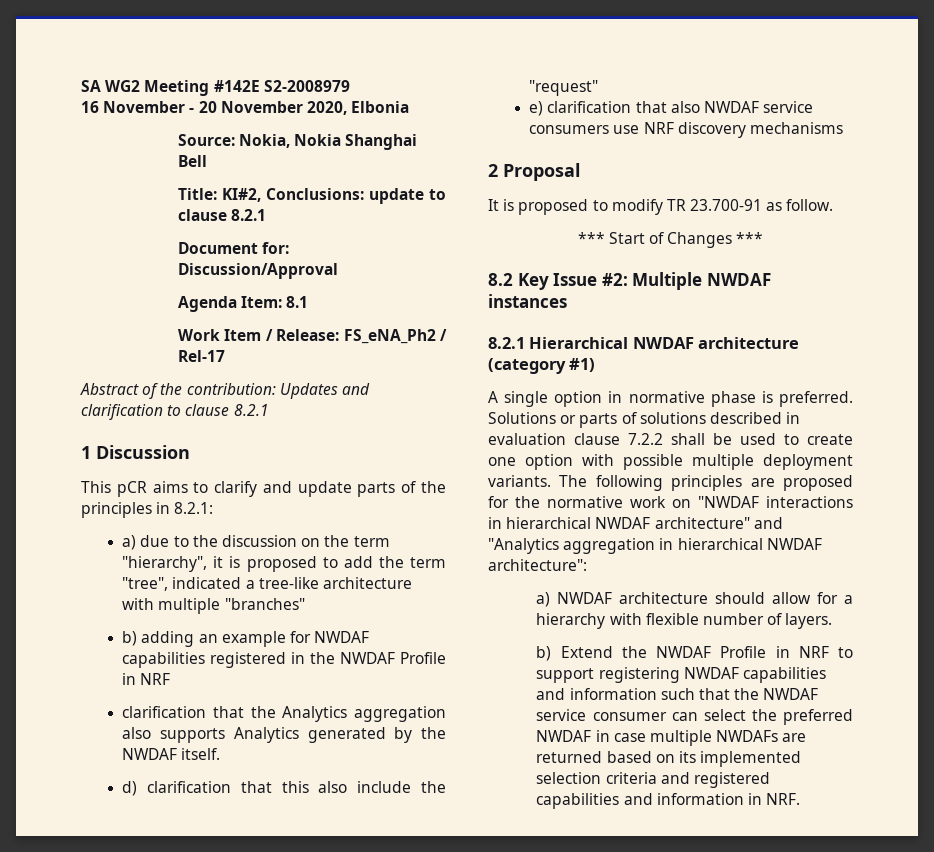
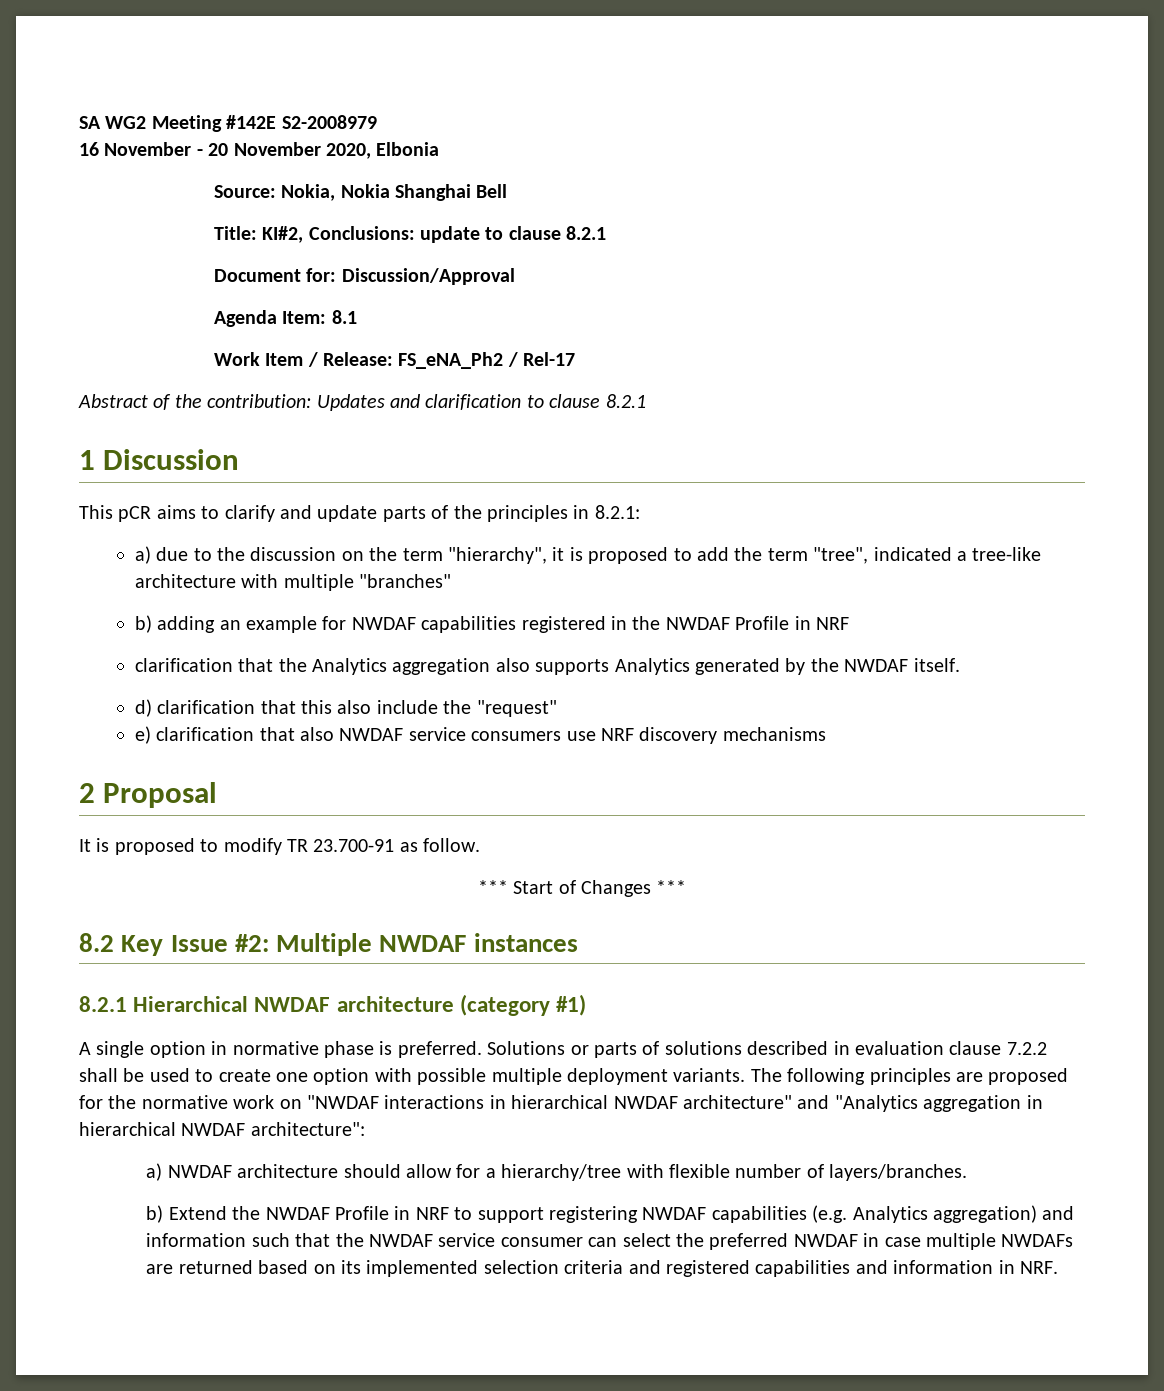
- a) NWDAF architecture should allow for a hierarchy with flexible number of layers.
+ a) NWDAF architecture should allow for a hierarchy/tree with flexible number of layers/branches.
- b) Extend the NWDAF Profile in NRF to support registering NWDAF capabilities and information such that the NWDAF service consumer can select the preferred NWDAF in case multiple NWDAFs are returned based on its implemented selection criteria and registered capabilities and information in NRF.
+ b) Extend the NWDAF Profile in NRF to support registering NWDAF capabilities (e.g. Analytics aggregation) and information such that the NWDAF service consumer can select the preferred NWDAF in case multiple NWDAFs are returned based on its implemented selection criteria and registered capabilities and information in NRF.

